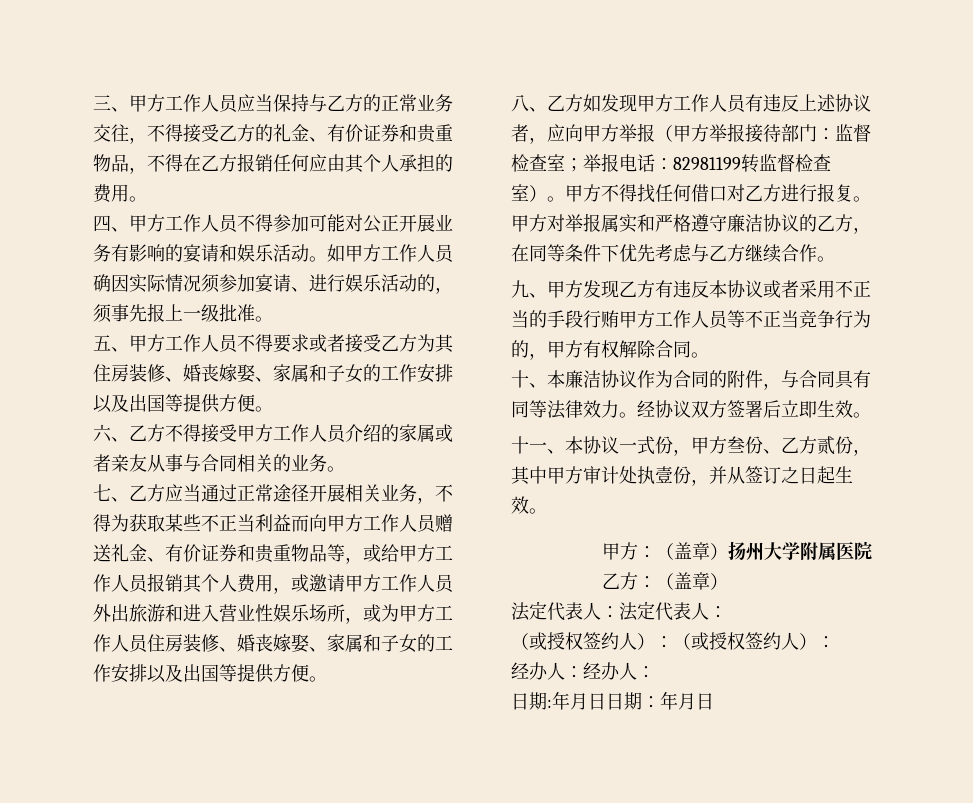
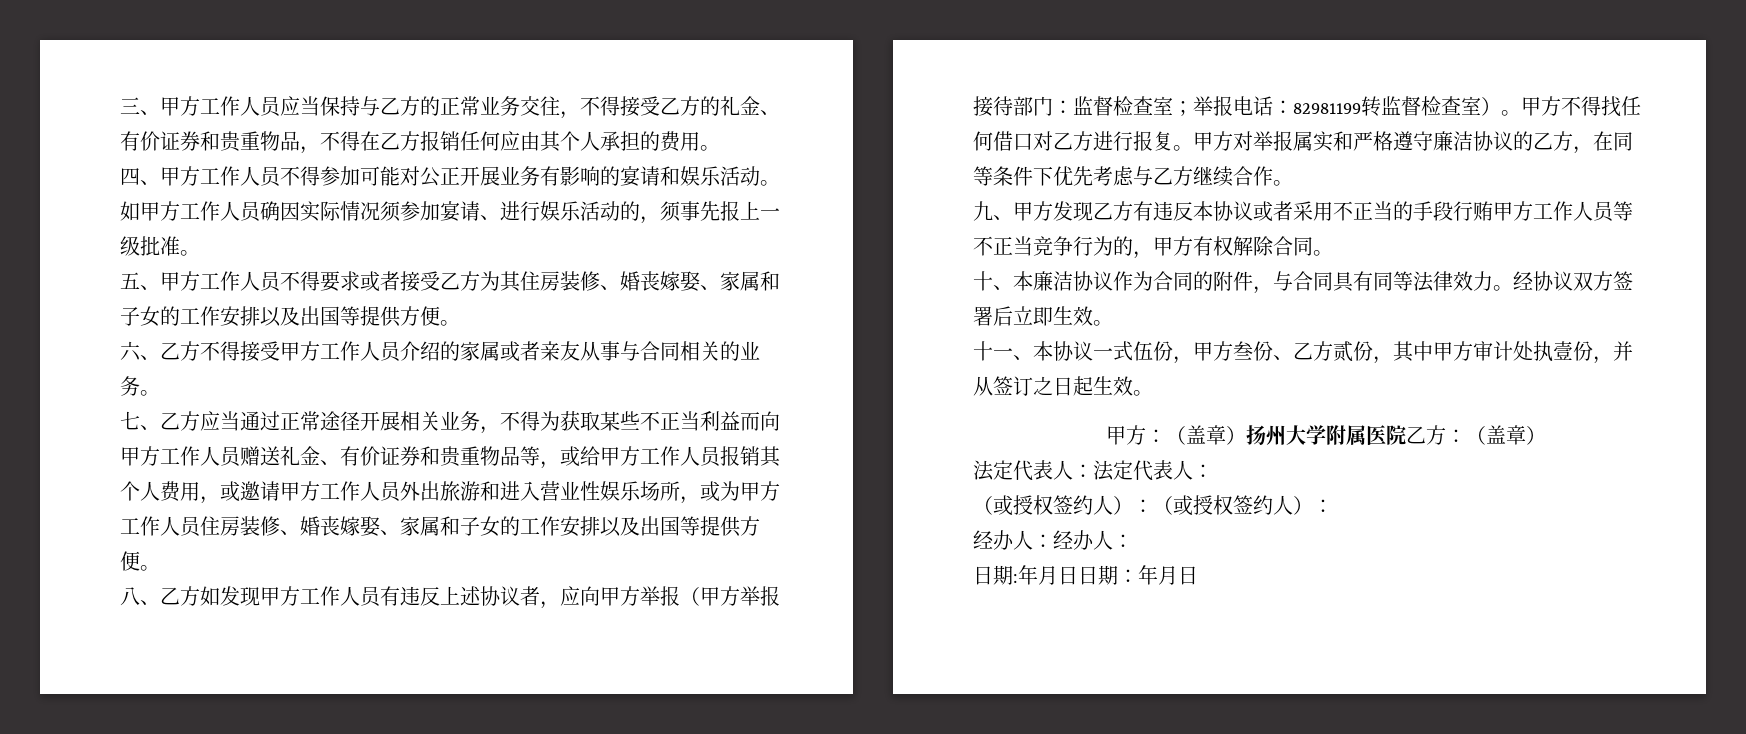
- 十一、本协议一式份，甲方叁份、乙方贰份，其中甲方审计处执壹份，并从签订之日起生效。
+ 十一、本协议一式伍份，甲方叁份、乙方贰份，其中甲方审计处执壹份，并从签订之日起生效。

